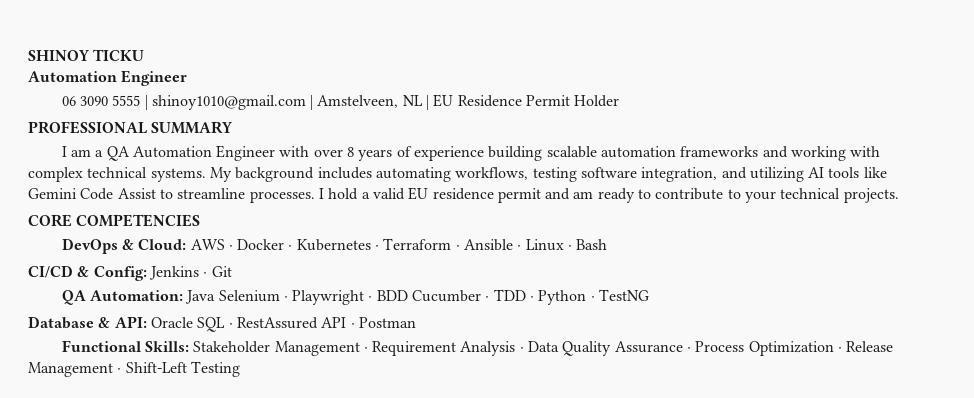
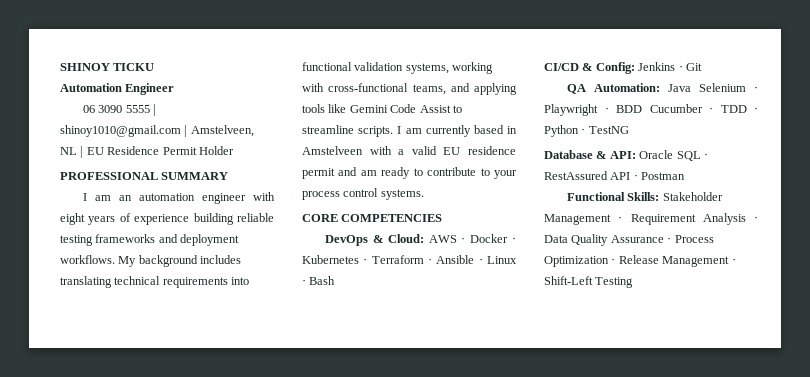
- I am a QA Automation Engineer with over 8 years of experience building scalable automation frameworks and working with complex technical systems. My background includes automating workflows, testing software integration, and utilizing AI tools like Gemini Code Assist to streamline processes. I hold a valid EU residence permit and am ready to contribute to your technical projects.
+ I am an automation engineer with eight years of experience building reliable testing frameworks and deployment workflows. My background includes translating technical requirements into functional validation systems, working with cross-functional teams, and applying tools like Gemini Code Assist to streamline scripts. I am currently based in Amstelveen with a valid EU residence permit and am ready to contribute to your process control systems.

